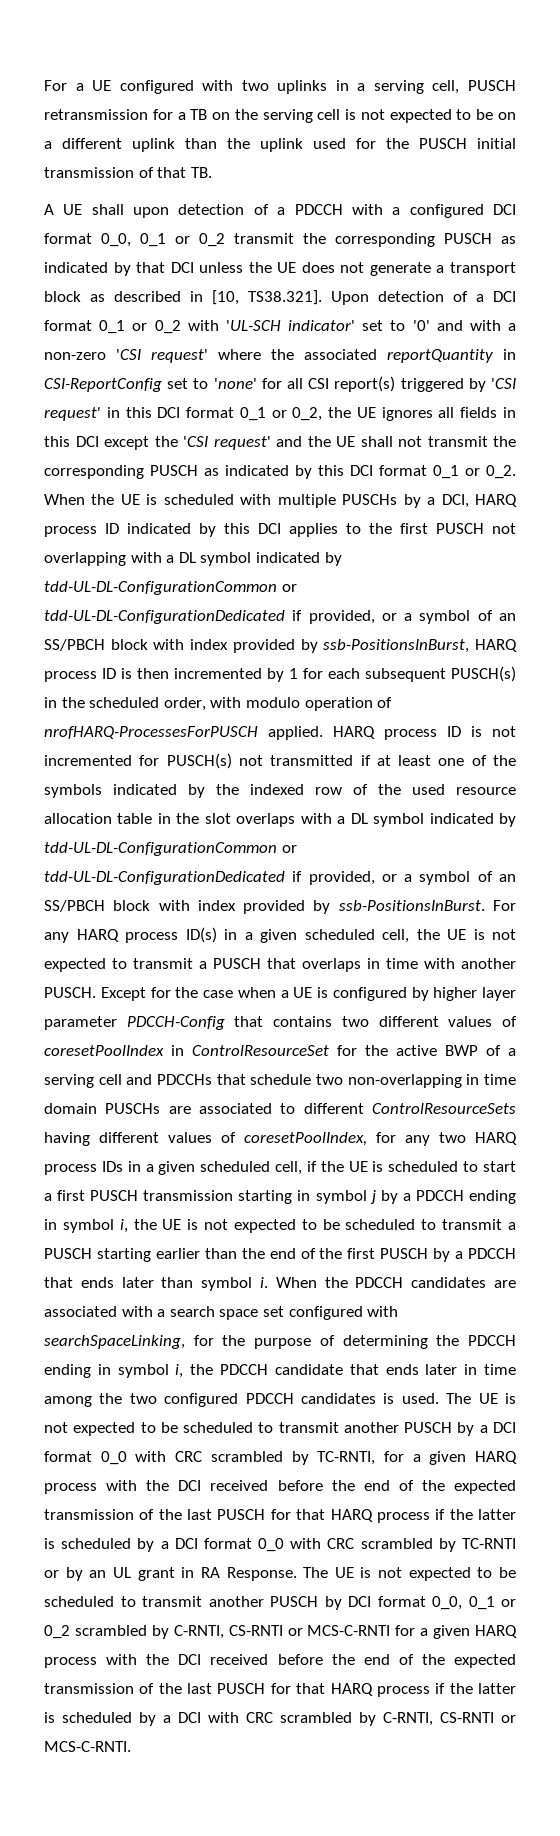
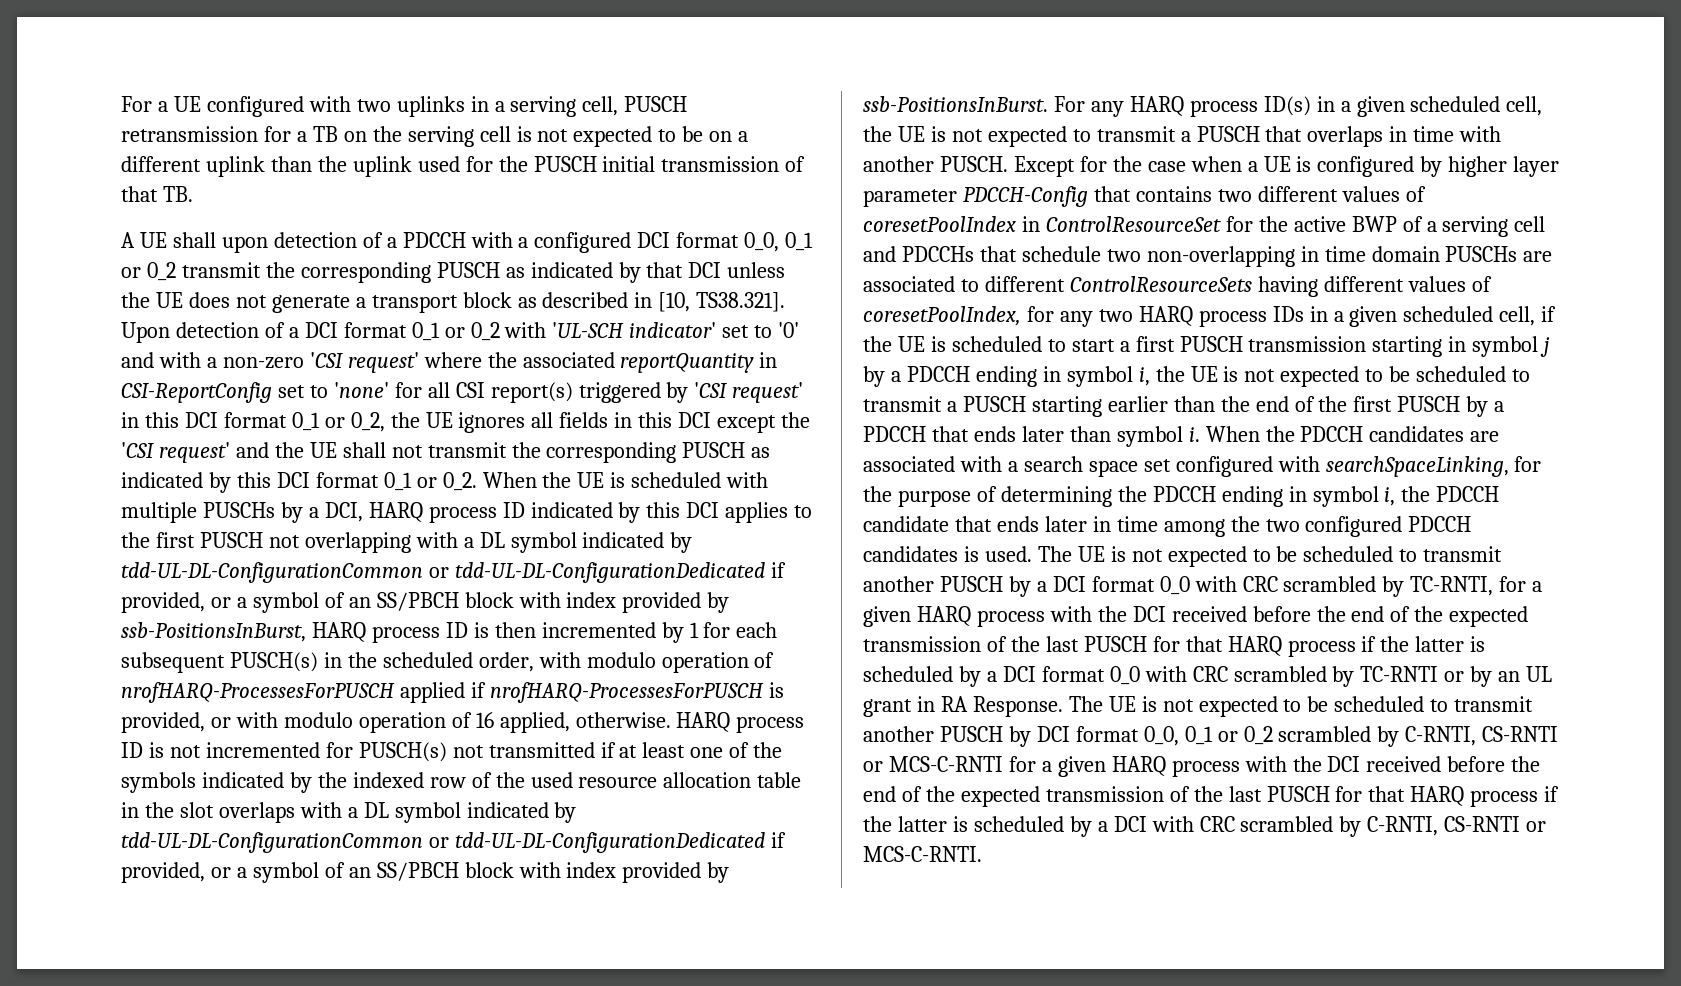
- When the UE is scheduled with multiple PUSCHs by a DCI, HARQ process ID indicated by this DCI applies to the first PUSCH not overlapping with a DL symbol indicated by tdd-UL-DL-ConfigurationCommon or tdd-UL-DL-ConfigurationDedicated if provided, or a symbol of an SS/PBCH block with index provided by ssb-PositionsInBurst, HARQ process ID is then incremented by 1 for each subsequent PUSCH(s) in the scheduled order, with modulo operation of nrofHARQ-ProcessesForPUSCH applied.
+ When the UE is scheduled with multiple PUSCHs by a DCI, HARQ process ID indicated by this DCI applies to the first PUSCH not overlapping with a DL symbol indicated by tdd-UL-DL-ConfigurationCommon or tdd-UL-DL-ConfigurationDedicated if provided, or a symbol of an SS/PBCH block with index provided by ssb-PositionsInBurst, HARQ process ID is then incremented by 1 for each subsequent PUSCH(s) in the scheduled order, with modulo operation of nrofHARQ-ProcessesForPUSCH applied if nrofHARQ-ProcessesForPUSCH is provided, or with modulo operation of 16 applied, otherwise.

